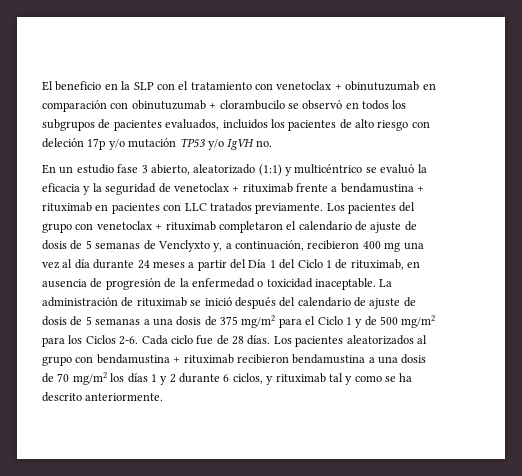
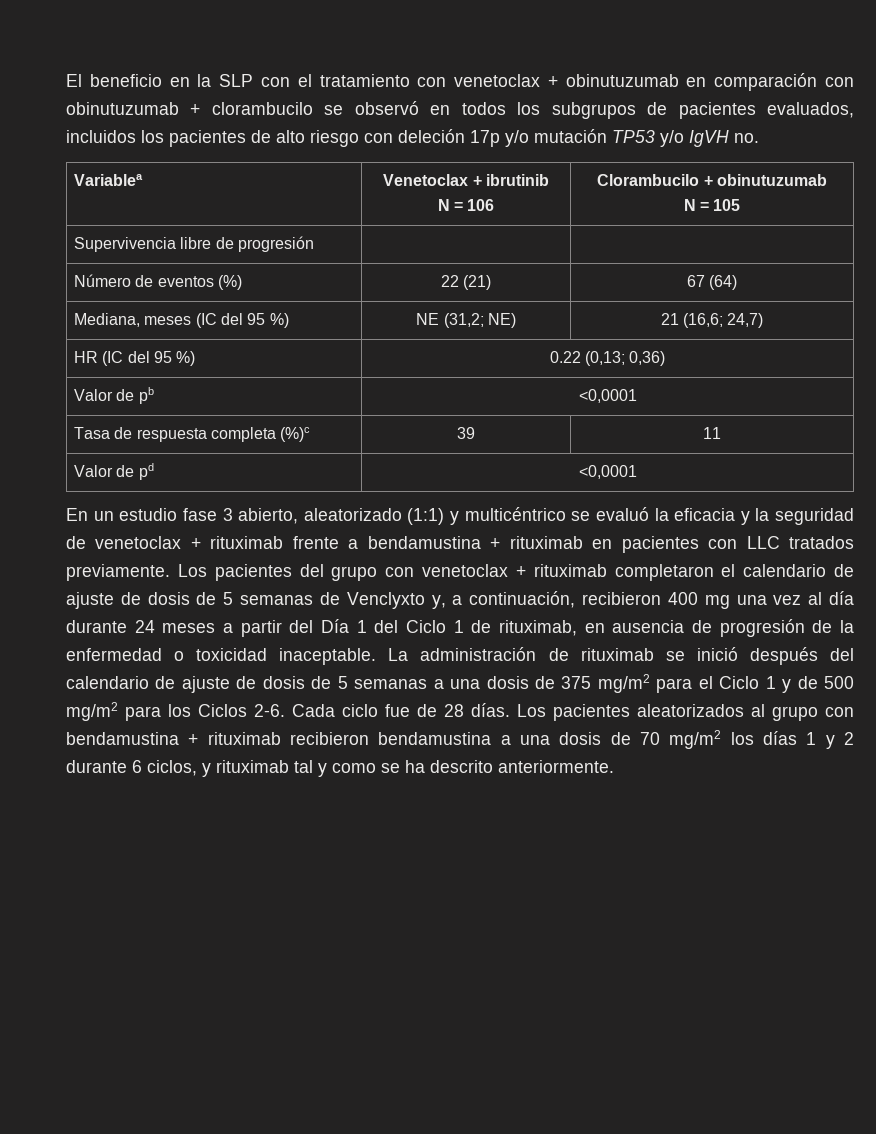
+ Variablea | Venetoclax + ibrutinib
+ N = 106 | Clorambucilo + obinutuzumab
+ N = 105
+ Supervivencia libre de progresión | |
+ Número de eventos (%) | 22 (21) | 67 (64)
+ Mediana, meses (IC del 95 %) | NE (31,2; NE) | 21 (16,6; 24,7)
+ HR (IC del 95 %) | 0.22 (0,13; 0,36)
+ Valor de pb | <0,0001
+ Tasa de respuesta completa (%)c | 39 | 11
+ Valor de pd | <0,0001

